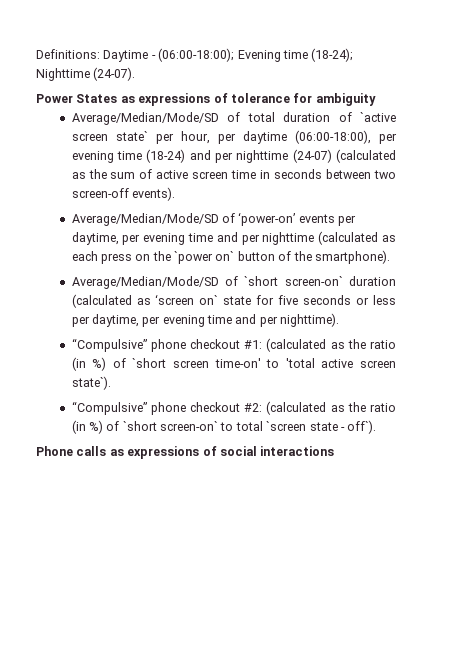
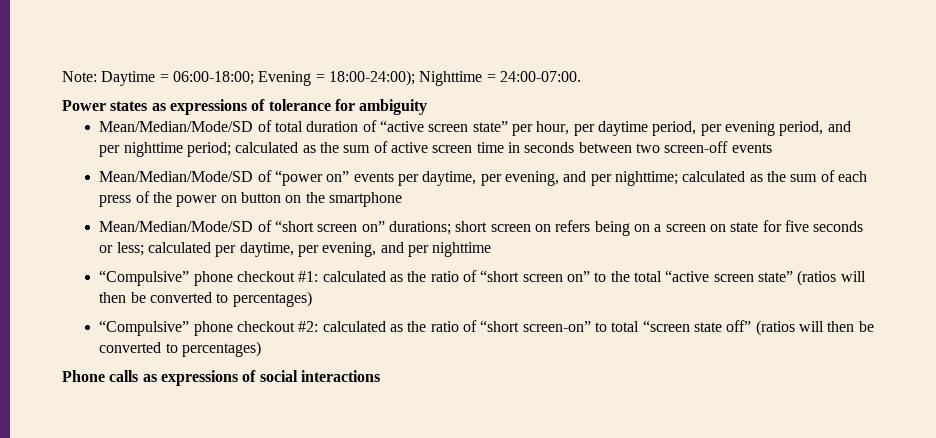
- Definitions: Daytime - (06:00-18:00); Evening time (18-24); Nighttime (24-07).
+ Note: Daytime = 06:00-18:00; Evening = 18:00-24:00); Nighttime = 24:00-07:00.
- Power States as expressions of tolerance for ambiguity
+ Power states as expressions of tolerance for ambiguity
- Average/Median/Mode/SD of total duration of `active screen state` per hour, per daytime (06:00-18:00), per evening time (18-24) and per nighttime (24-07) (calculated as the sum of active screen time in seconds between two screen-off events).
- Average/Median/Mode/SD of ‘power-on’ events per daytime, per evening time and per nighttime (calculated as each press on the `power on` button of the smartphone).
- Average/Median/Mode/SD of `short screen-on` duration (calculated as ‘screen on` state for five seconds or less per daytime, per evening time and per nighttime).
+ Mean/Median/Mode/SD of total duration of “active screen state” per hour, per daytime period, per evening period, and per nighttime period; calculated as the sum of active screen time in seconds between two screen-off events
+ Mean/Median/Mode/SD of “power on” events per daytime, per evening, and per nighttime; calculated as the sum of each press of the power on button on the smartphone
+ Mean/Median/Mode/SD of “short screen on” durations; short screen on refers being on a screen on state for five seconds or less; calculated per daytime, per evening, and per nighttime
- “Compulsive” phone checkout #1: (calculated as the ratio (in %) of `short screen time-on' to 'total active screen state`).
+ “Compulsive” phone checkout #1: calculated as the ratio of “short screen on” to the total “active screen state” (ratios will then be converted to percentages)
- “Compulsive” phone checkout #2: (calculated as the ratio (in %) of `short screen-on` to total `screen state - off`).
+ “Compulsive” phone checkout #2: calculated as the ratio of “short screen-on” to total “screen state off” (ratios will then be converted to percentages)

